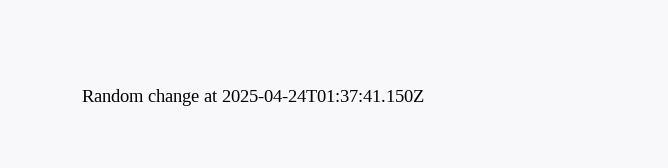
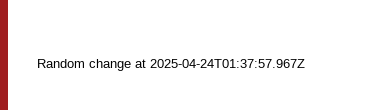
- Random change at 2025-04-24T01:37:41.150Z
+ Random change at 2025-04-24T01:37:57.967Z

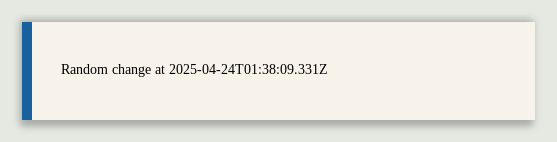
- Random change at 2025-04-24T01:37:57.967Z
+ Random change at 2025-04-24T01:38:09.331Z

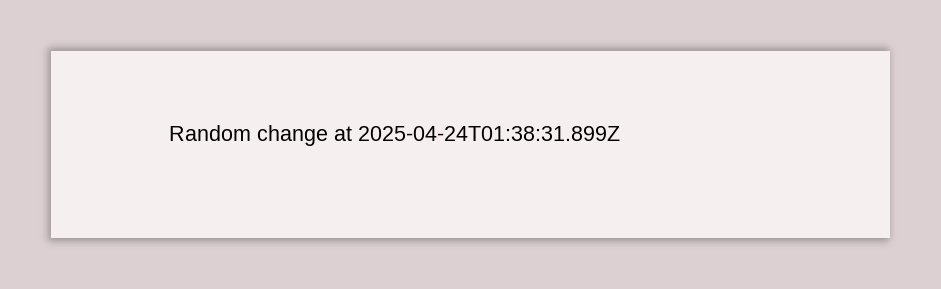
- Random change at 2025-04-24T01:38:09.331Z
+ Random change at 2025-04-24T01:38:31.899Z

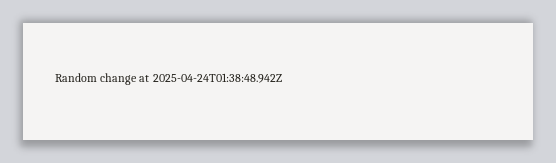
- Random change at 2025-04-24T01:38:31.899Z
+ Random change at 2025-04-24T01:38:48.942Z

